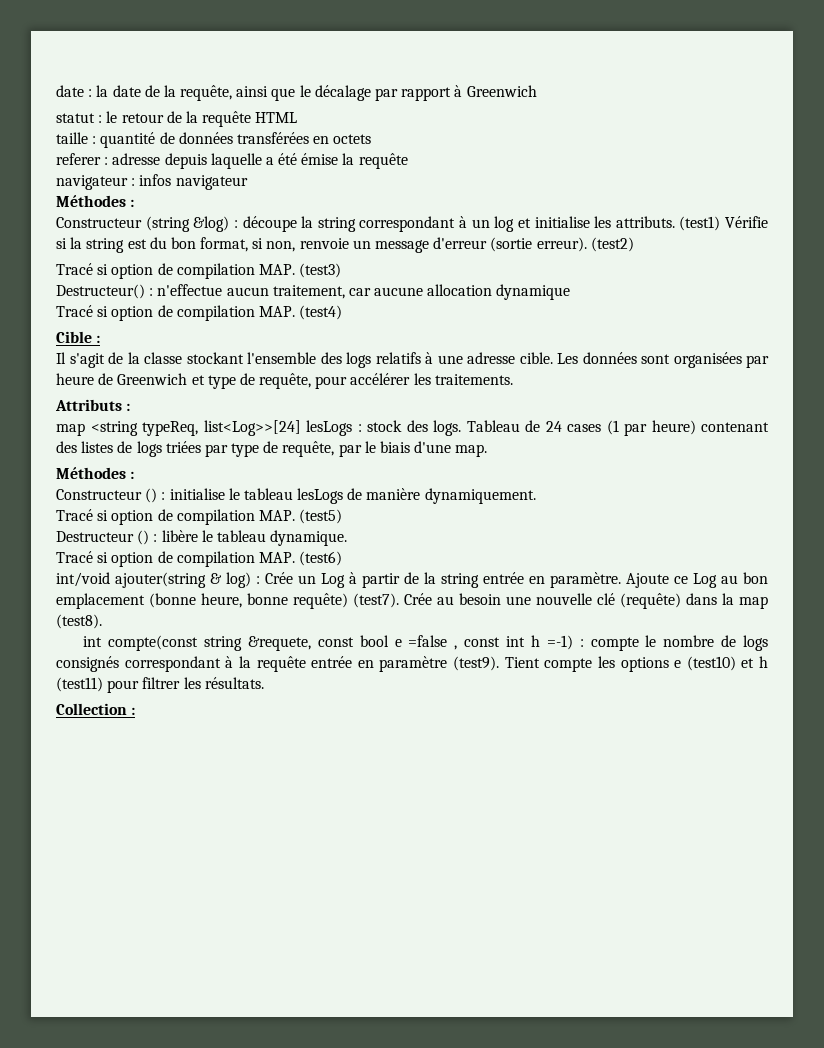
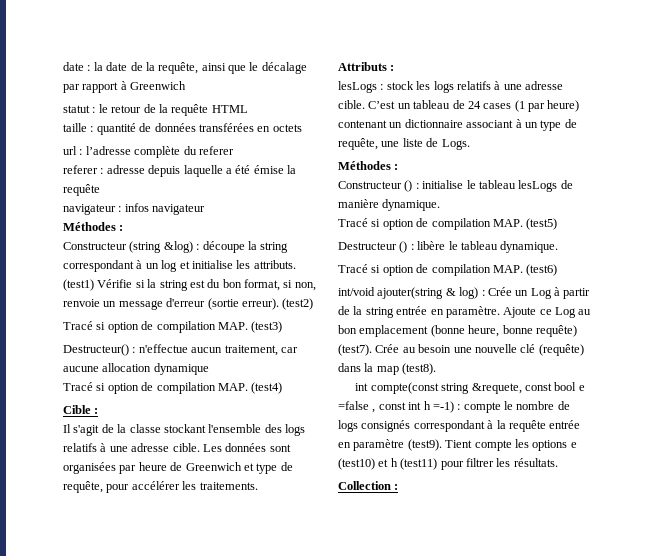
+ url : l’adresse complète du referer
- map <string typeReq, list<Log>>[24] lesLogs : stock des logs. Tableau de 24 cases (1 par heure) contenant des listes de logs triées par type de requête, par le biais d'une map.
+ lesLogs : stock les logs relatifs à une adresse cible. C’est un tableau de 24 cases (1 par heure) contenant un dictionnaire associant à un type de requête, une liste de Logs.
- Constructeur () : initialise le tableau lesLogs de manière dynamiquement.
+ Constructeur () : initialise le tableau lesLogs de manière dynamique.

